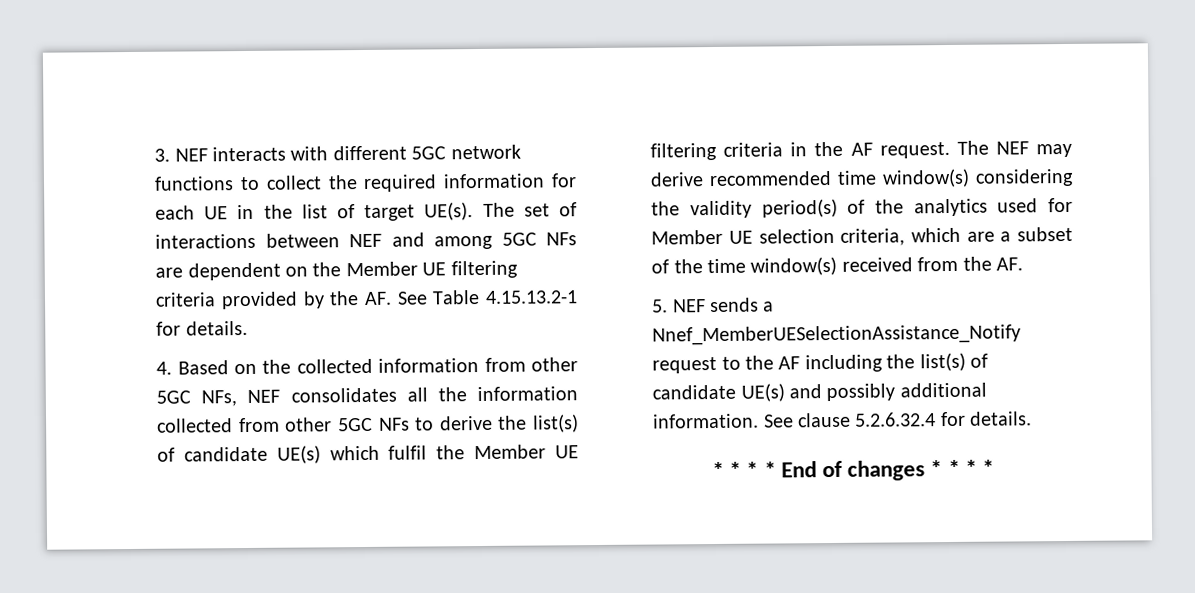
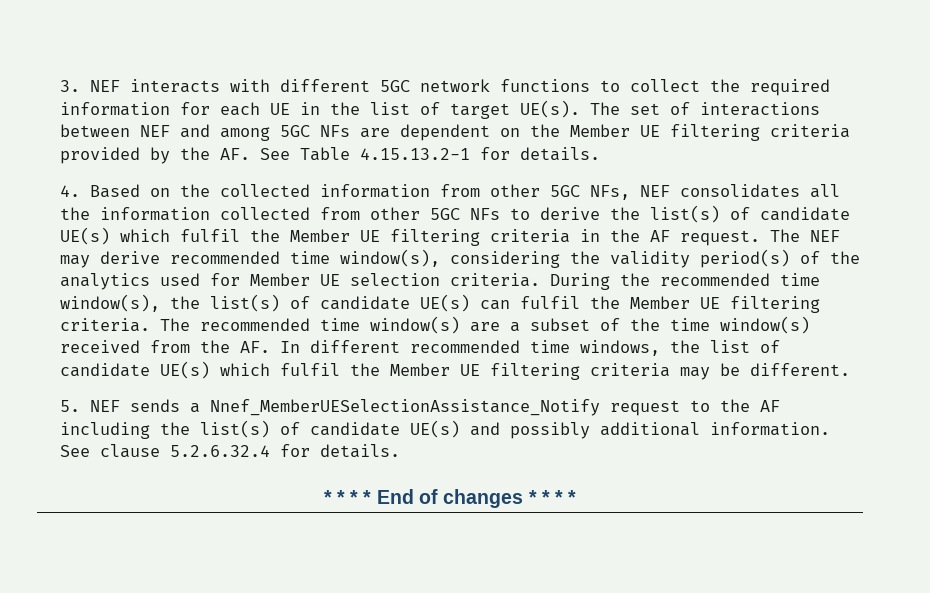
- The NEF may derive recommended time window(s) considering the validity period(s) of the analytics used for Member UE selection criteria, which are a subset of the time window(s) received from the AF.
+ The NEF may derive recommended time window(s), considering the validity period(s) of the analytics used for Member UE selection criteria. During the recommended time window(s), the list(s) of candidate UE(s) can fulfil the Member UE filtering criteria. The recommended time window(s) are a subset of the time window(s) received from the AF. In different recommended time windows, the list of candidate UE(s) which fulfil the Member UE filtering criteria may be different.

